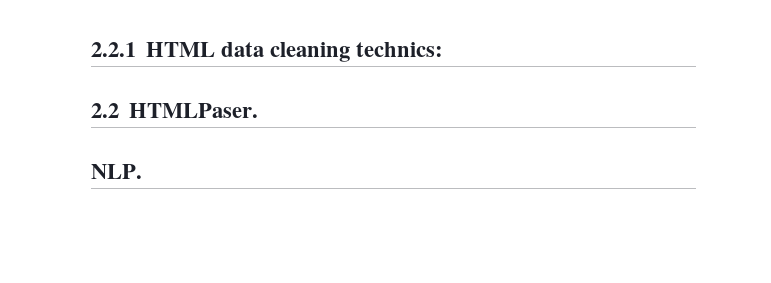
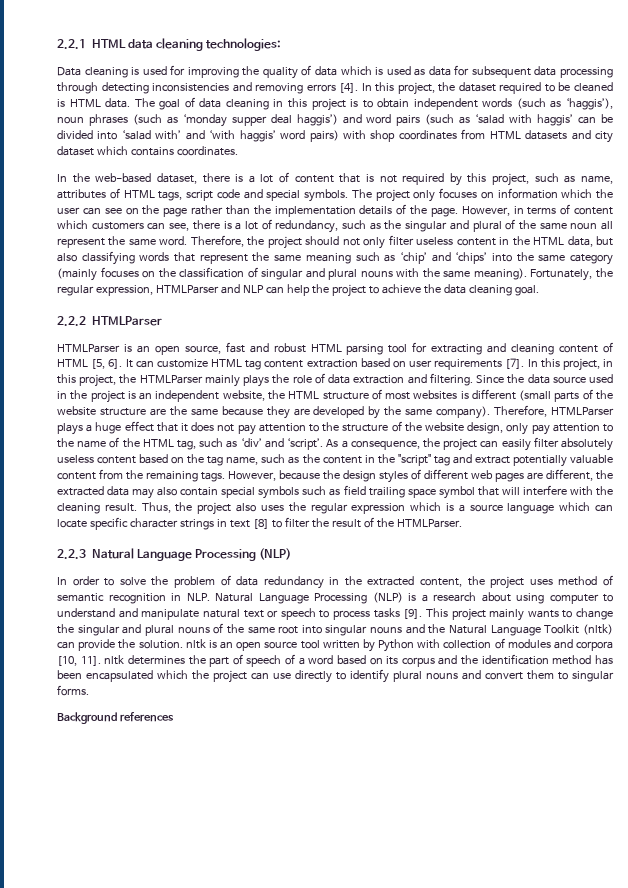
- 2.2.1 HTML data cleaning technics:
- 2.2 HTMLPaser.
- NLP.
+ 2.2.1 HTML data cleaning technologies:
+ Data cleaning is used for improving the quality of data which is used as data for subsequent data processing through detecting inconsistencies and removing errors [4]. In this project, the dataset required to be cleaned is HTML data. The goal of data cleaning in this project is to obtain independent words (such as ‘haggis’), noun phrases (such as ‘monday supper deal haggis’) and word pairs (such as ‘salad with haggis’ can be divided into ‘salad with’ and ‘with haggis’ word pairs) with shop coordinates from HTML datasets and city dataset which contains coordinates.
+ In the web-based dataset, there is a lot of content that is not required by this project, such as name, attributes of HTML tags, script code and special symbols. The project only focuses on information which the user can see on the page rather than the implementation details of the page. However, in terms of content which customers can see, there is a lot of redundancy, such as the singular and plural of the same noun all represent the same word. Therefore, the project should not only filter useless content in the HTML data, but also classifying words that represent the same meaning such as ‘chip’ and ‘chips’ into the same category (mainly focuses on the classification of singular and plural nouns with the same meaning). Fortunately, the regular expression, HTMLParser and NLP can help the project to achieve the data cleaning goal.
+ 2.2.2 HTMLParser
+ HTMLParser is an open source, fast and robust HTML parsing tool for extracting and cleaning content of HTML [5, 6]. It can customize HTML tag content extraction based on user requirements [7]. In this project, in this project, the HTMLParser mainly plays the role of data extraction and filtering. Since the data source used in the project is an independent website, the HTML structure of most websites is different (small parts of the website structure are the same because they are developed by the same company). Therefore, HTMLParser plays a huge effect that it does not pay attention to the structure of the website design, only pay attention to the name of the HTML tag, such as ‘div’ and ‘script’. As a consequence, the project can easily filter absolutely useless content based on the tag name, such as the content in the "script" tag and extract potentially valuable content from the remaining tags. However, because the design styles of different web pages are different, the extracted data may also contain special symbols such as field trailing space symbol that will interfere with the cleaning result. Thus, the project also uses the regular expression which is a source language which can locate specific character strings in text [8] to filter the result of the HTMLParser.
+ 2.2.3 Natural Language Processing (NLP)
+ In order to solve the problem of data redundancy in the extracted content, the project uses method of semantic recognition in NLP. Natural Language Processing (NLP) is a research about using computer to understand and manipulate natural text or speech to process tasks [9]. This project mainly wants to change the singular and plural nouns of the same root into singular nouns and the Natural Language Toolkit (nltk) can provide the solution. nltk is an open source tool written by Python with collection of modules and corpora [10, 11]. nltk determines the part of speech of a word based on its corpus and the identification method has been encapsulated which the project can use directly to identify plural nouns and convert them to singular forms.
+ Background references

